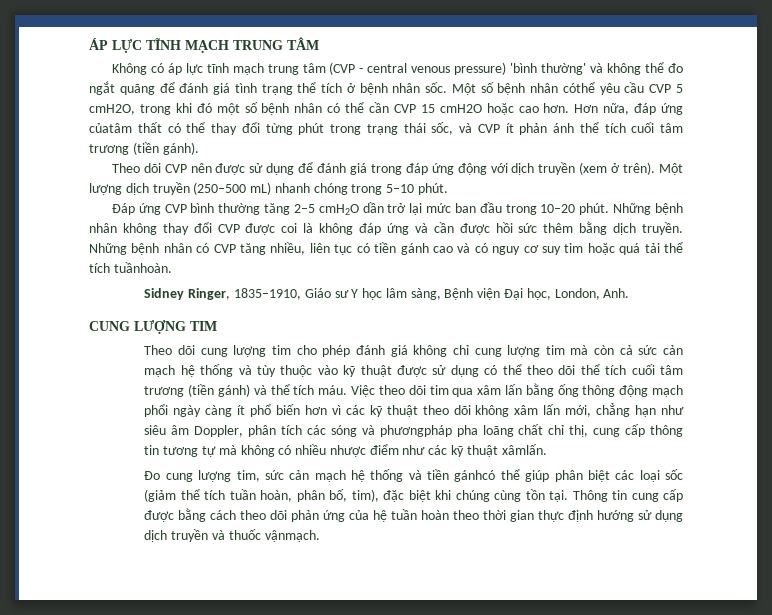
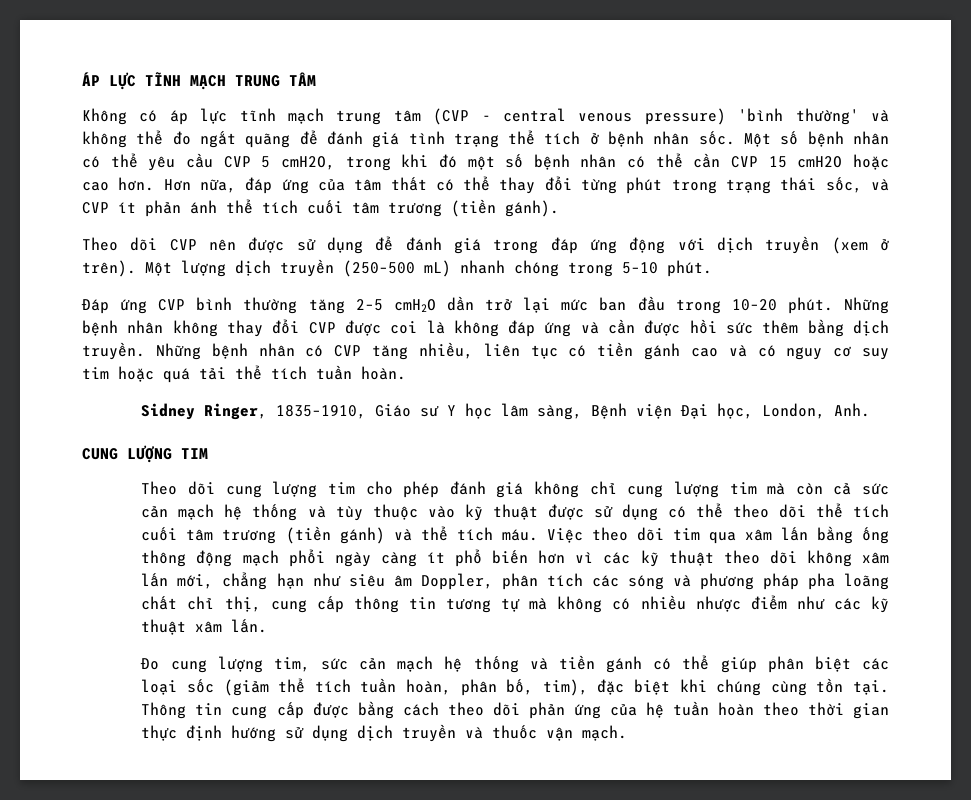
- Một số bệnh nhân cóthể yêu cầu CVP 5 cmH2O, trong khi đó một số bệnh nhân có thể cần CVP 15 cmH2O hoặc cao hơn.
+ Một số bệnh nhân có thể yêu cầu CVP 5 cmH2O, trong khi đó một số bệnh nhân có thể cần CVP 15 cmH2O hoặc cao hơn.
- Hơn nữa, đáp ứng củatâm thất có thể thay đổi từng phút trong trạng thái sốc, và CVP ít phản ánh thể tích cuối tâm trương (tiền gánh).
+ Hơn nữa, đáp ứng của tâm thất có thể thay đổi từng phút trong trạng thái sốc, và CVP ít phản ánh thể tích cuối tâm trương (tiền gánh).
- Những bệnh nhân có CVP tăng nhiều, liên tục có tiền gánh cao và có nguy cơ suy tim hoặc quá tải thể tích tuầnhoàn.
+ Những bệnh nhân có CVP tăng nhiều, liên tục có tiền gánh cao và có nguy cơ suy tim hoặc quá tải thể tích tuần hoàn.
- Việc theo dõi tim qua xâm lấn bằng ống thông động mạch phổi ngày càng ít phổ biến hơn vì các kỹ thuật theo dõi không xâm lấn mới, chẳng hạn như siêu âm Doppler, phân tích các sóng và phươngpháp pha loãng chất chỉ thị, cung cấp thông tin tương tự mà không có nhiều nhược điểm như các kỹ thuật xâmlấn.
+ Việc theo dõi tim qua xâm lấn bằng ống thông động mạch phổi ngày càng ít phổ biến hơn vì các kỹ thuật theo dõi không xâm lấn mới, chẳng hạn như siêu âm Doppler, phân tích các sóng và phương pháp pha loãng chất chỉ thị, cung cấp thông tin tương tự mà không có nhiều nhược điểm như các kỹ thuật xâm lấn.
- Đo cung lượng tim, sức cản mạch hệ thống và tiền gánhcó thể giúp phân biệt các loại sốc (giảm thể tích tuần hoàn, phân bố, tim), đặc biệt khi chúng cùng tồn tại.
+ Đo cung lượng tim, sức cản mạch hệ thống và tiền gánh có thể giúp phân biệt các loại sốc (giảm thể tích tuần hoàn, phân bố, tim), đặc biệt khi chúng cùng tồn tại.
- Thông tin cung cấp được bằng cách theo dõi phản ứng của hệ tuần hoàn theo thời gian thực định hướng sử dụng dịch truyền và thuốc vậnmạch.
+ Thông tin cung cấp được bằng cách theo dõi phản ứng của hệ tuần hoàn theo thời gian thực định hướng sử dụng dịch truyền và thuốc vận mạch.

